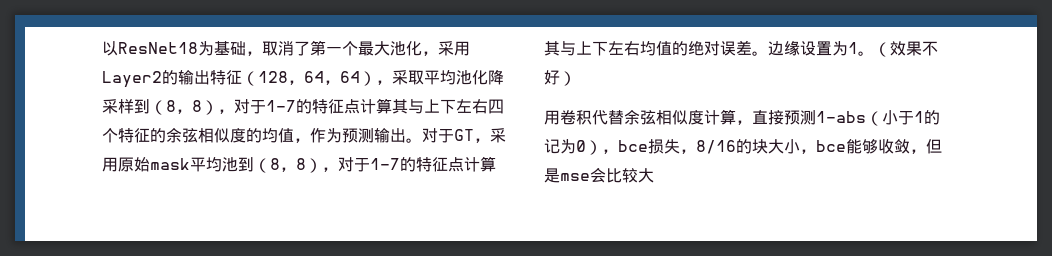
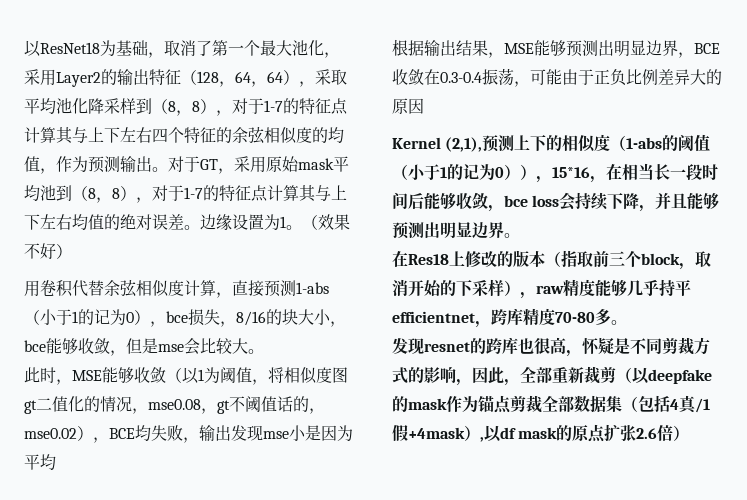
- 用卷积代替余弦相似度计算，直接预测1-abs（小于1的记为0），bce损失，8/16的块大小，bce能够收敛，但是mse会比较大
+ 用卷积代替余弦相似度计算，直接预测1-abs（小于1的记为0），bce损失，8/16的块大小，bce能够收敛，但是mse会比较大。
+ 此时，MSE能够收敛（以1为阈值，将相似度图gt二值化的情况，mse0.08，gt不阈值话的，mse0.02），BCE均失败，输出发现mse小是因为平均
+ 根据输出结果，MSE能够预测出明显边界，BCE收敛在0.3-0.4振荡，可能由于正负比例差异大的原因
+ Kernel (2,1),预测上下的相似度（1-abs的阈值（小于1的记为0）），15*16，在相当长一段时间后能够收敛，bce loss会持续下降，并且能够预测出明显边界。
+ 在Res18上修改的版本（指取前三个block，取消开始的下采样），raw精度能够几乎持平efficientnet，跨库精度70-80多。
+ 发现resnet的跨库也很高，怀疑是不同剪裁方式的影响，因此，全部重新裁剪（以deepfake的mask作为锚点剪裁全部数据集（包括4真/1假+4mask）,以df mask的原点扩张2.6倍）

